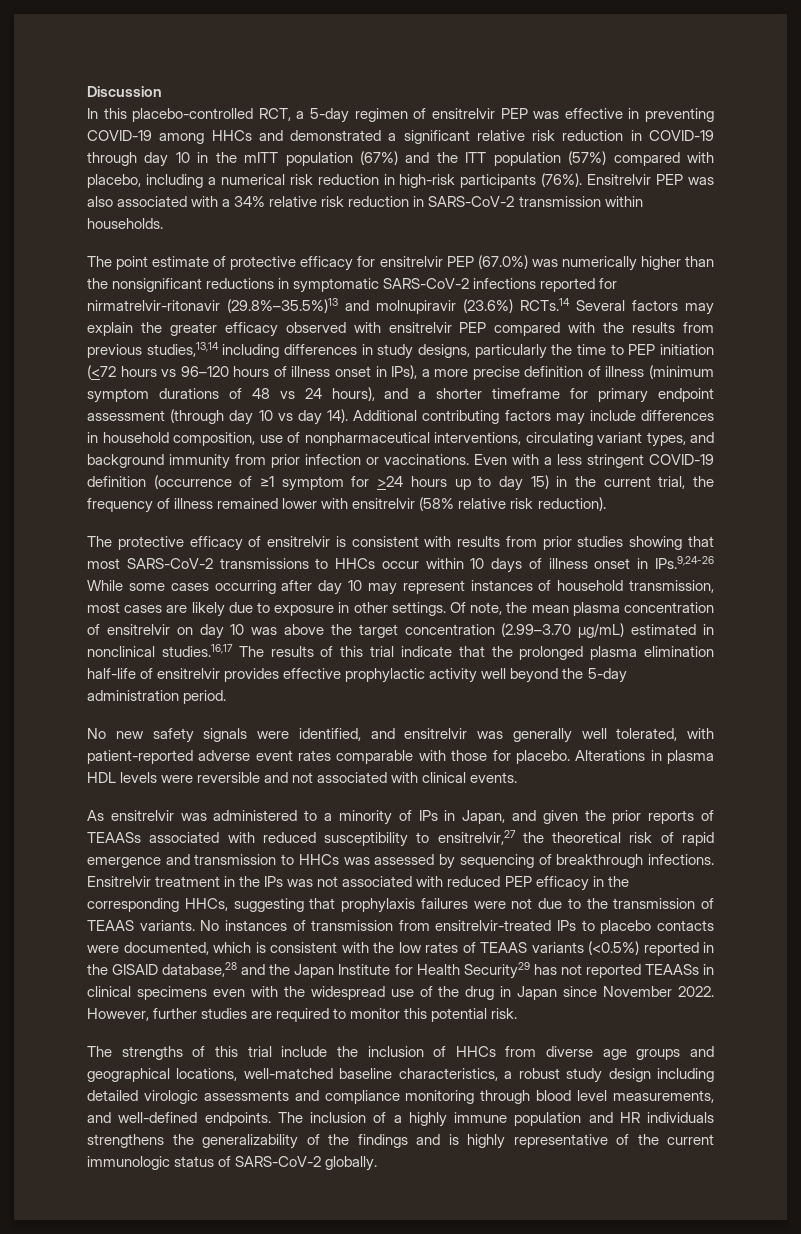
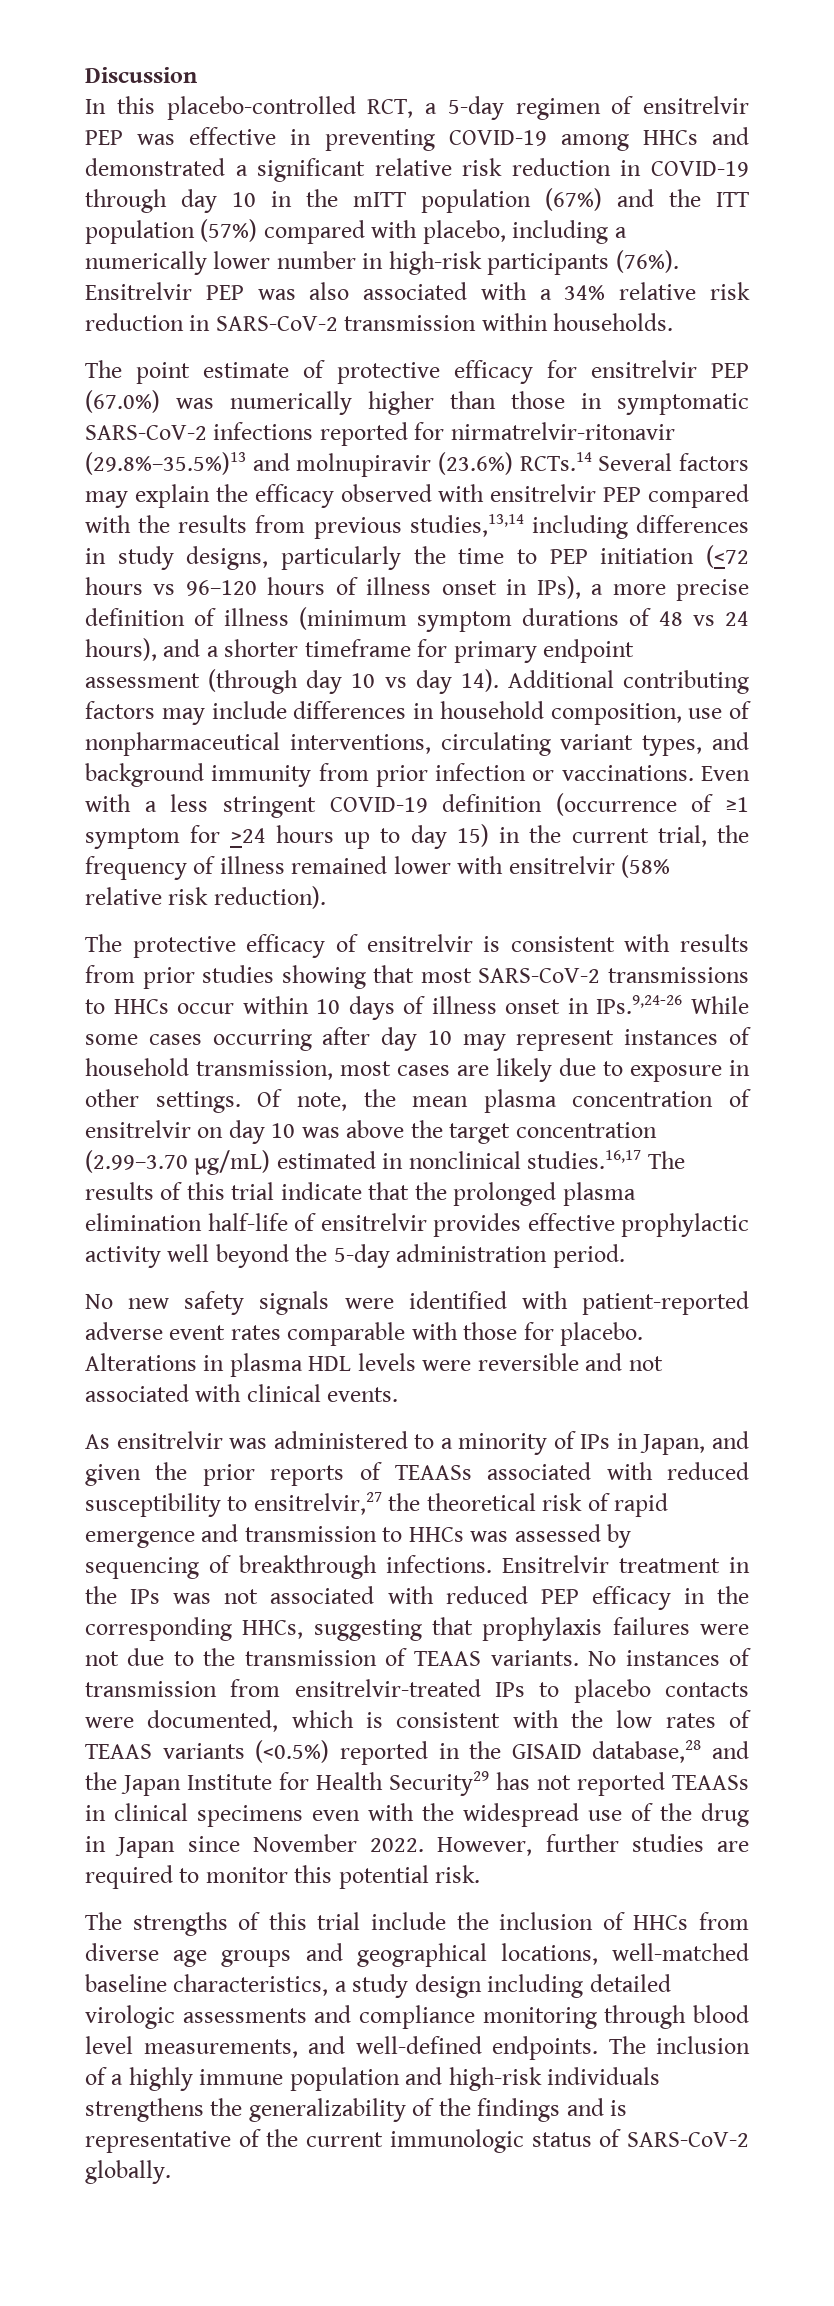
- In this placebo-controlled RCT, a 5-day regimen of ensitrelvir PEP was effective in preventing COVID-19 among HHCs and demonstrated a significant relative risk reduction in COVID-19 through day 10 in the mITT population (67%) and the ITT population (57%) compared with placebo, including a numerical risk reduction in high-risk participants (76%).
+ In this placebo-controlled RCT, a 5-day regimen of ensitrelvir PEP was effective in preventing COVID-19 among HHCs and demonstrated a significant relative risk reduction in COVID-19 through day 10 in the mITT population (67%) and the ITT population (57%) compared with placebo, including a numerically lower number in high-risk participants (76%).
- The point estimate of protective efficacy for ensitrelvir PEP (67.0%) was numerically higher than the nonsignificant reductions in symptomatic SARS-CoV-2 infections reported for nirmatrelvir-ritonavir (29.8%–35.5%)13 and molnupiravir (23.6%) RCTs.14 Several factors may explain the greater efficacy observed with ensitrelvir PEP compared with the results from previous studies,13,14 including differences in study designs, particularly the time to PEP initiation (<72 hours vs 96–120 hours of illness onset in IPs), a more precise definition of illness (minimum symptom durations of 48 vs 24 hours), and a shorter timeframe for primary endpoint assessment (through day 10 vs day 14).
+ The point estimate of protective efficacy for ensitrelvir PEP (67.0%) was numerically higher than those in symptomatic SARS-CoV-2 infections reported for nirmatrelvir-ritonavir (29.8%–35.5%)13 and molnupiravir (23.6%) RCTs.14 Several factors may explain the efficacy observed with ensitrelvir PEP compared with the results from previous studies,13,14 including differences in study designs, particularly the time to PEP initiation (<72 hours vs 96–120 hours of illness onset in IPs), a more precise definition of illness (minimum symptom durations of 48 vs 24 hours), and a shorter timeframe for primary endpoint assessment (through day 10 vs day 14).
- No new safety signals were identified, and ensitrelvir was generally well tolerated, with patient-reported adverse event rates comparable with those for placebo.
+ No new safety signals were identified with patient-reported adverse event rates comparable with those for placebo.
- The strengths of this trial include the inclusion of HHCs from diverse age groups and geographical locations, well-matched baseline characteristics, a robust study design including detailed virologic assessments and compliance monitoring through blood level measurements, and well-defined endpoints.
+ The strengths of this trial include the inclusion of HHCs from diverse age groups and geographical locations, well-matched baseline characteristics, a study design including detailed virologic assessments and compliance monitoring through blood level measurements, and well-defined endpoints.
- The inclusion of a highly immune population and HR individuals strengthens the generalizability of the findings and is highly representative of the current immunologic status of SARS-CoV-2 globally.
+ The inclusion of a highly immune population and high-risk individuals strengthens the generalizability of the findings and is representative of the current immunologic status of SARS-CoV-2 globally.

